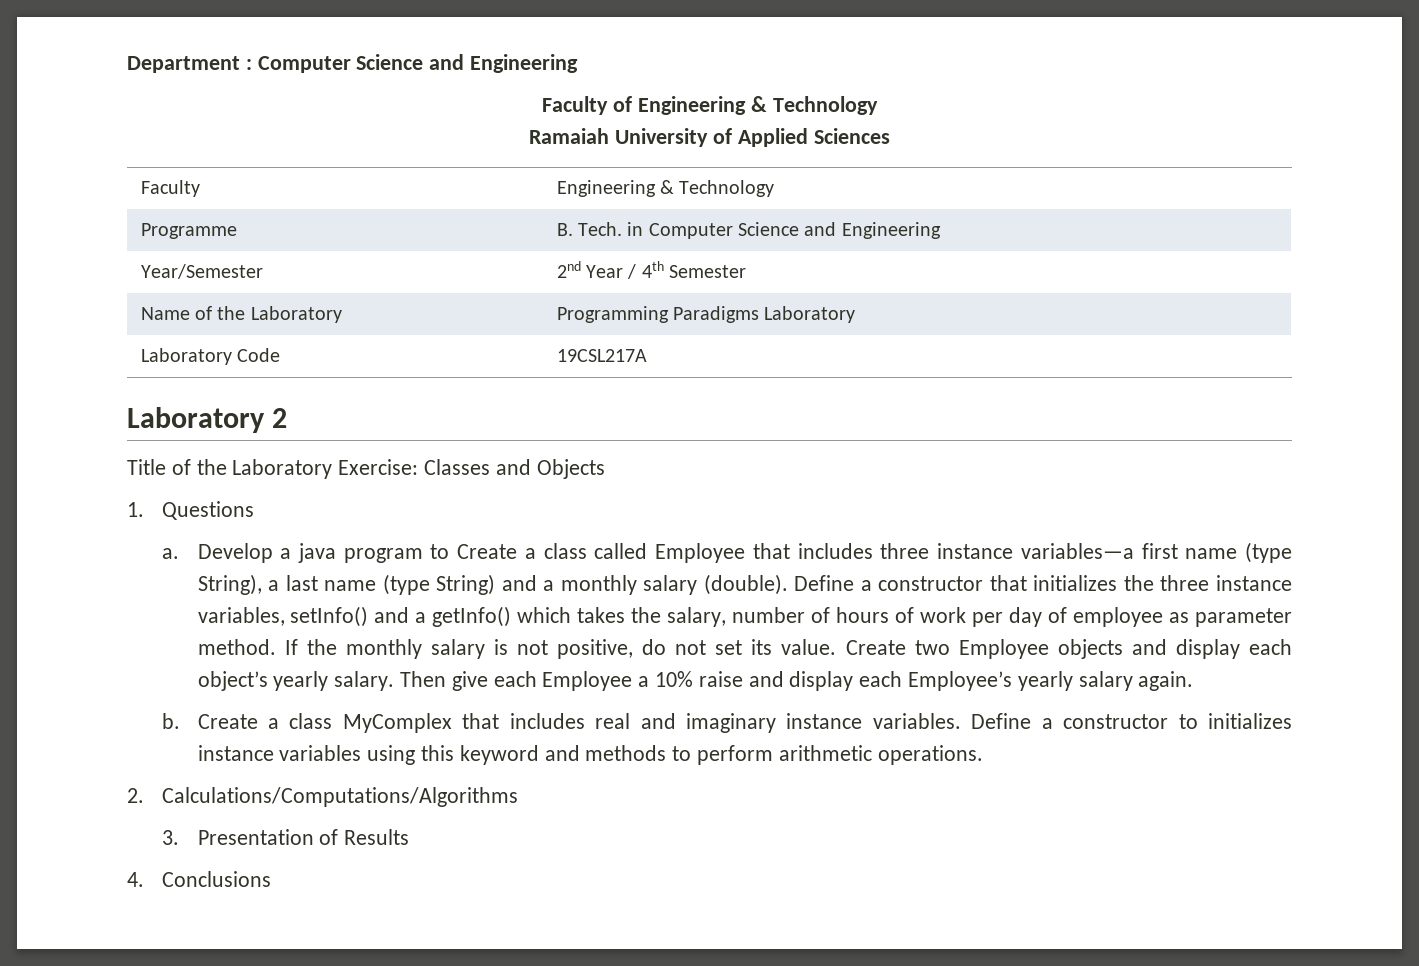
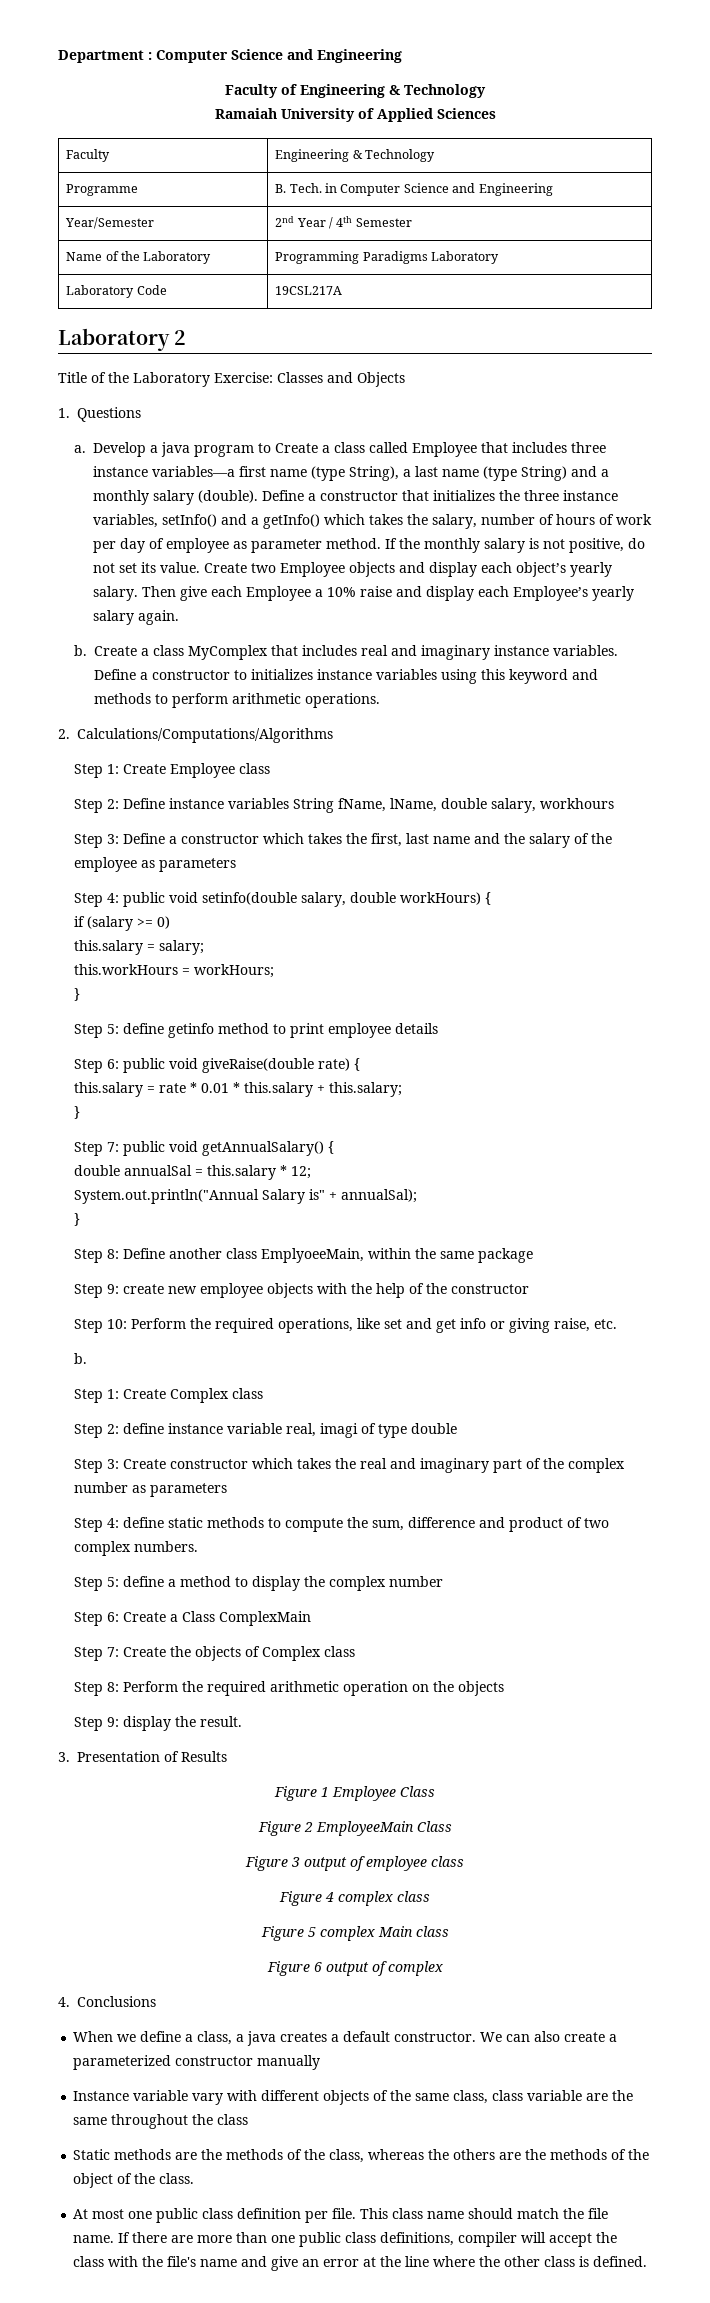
+ Step 1: Create Employee class
+ Step 2: Define instance variables String fName, lName, double salary, workhours
+ Step 3: Define a constructor which takes the first, last name and the salary of the employee as parameters
+ Step 4: public void setinfo(double salary, double workHours) {
+ if (salary >= 0)
+ this.salary = salary;
+ this.workHours = workHours;
+ }
+ Step 5: define getinfo method to print employee details
+ Step 6: public void giveRaise(double rate) {
+ this.salary = rate * 0.01 * this.salary + this.salary;
+ }
+ Step 7: public void getAnnualSalary() {
+ double annualSal = this.salary * 12;
+ System.out.println("Annual Salary is" + annualSal);
+ }
+ Step 8: Define another class EmplyoeeMain, within the same package
+ Step 9: create new employee objects with the help of the constructor
+ Step 10: Perform the required operations, like set and get info or giving raise, etc.
+ b.
+ Step 1: Create Complex class
+ Step 2: define instance variable real, imagi of type double
+ Step 3: Create constructor which takes the real and imaginary part of the complex number as parameters
+ Step 4: define static methods to compute the sum, difference and product of two complex numbers.
+ Step 5: define a method to display the complex number
+ Step 6: Create a Class ComplexMain
+ Step 7: Create the objects of Complex class
+ Step 8: Perform the required arithmetic operation on the objects
+ Step 9: display the result.
  3. Presentation of Results
+ Figure 1 Employee Class
+ Figure 2 EmployeeMain Class
+ Figure 3 output of employee class
+ Figure 4 complex class
+ Figure 5 complex Main class
+ Figure 6 output of complex
  4. Conclusions
+ When we define a class, a java creates a default constructor. We can also create a parameterized constructor manually
+ Instance variable vary with different objects of the same class, class variable are the same throughout the class
+ Static methods are the methods of the class, whereas the others are the methods of the object of the class.
+ At most one public class definition per file. This class name should match the file name. If there are more than one public class definitions, compiler will accept the class with the file's name and give an error at the line where the other class is defined.

